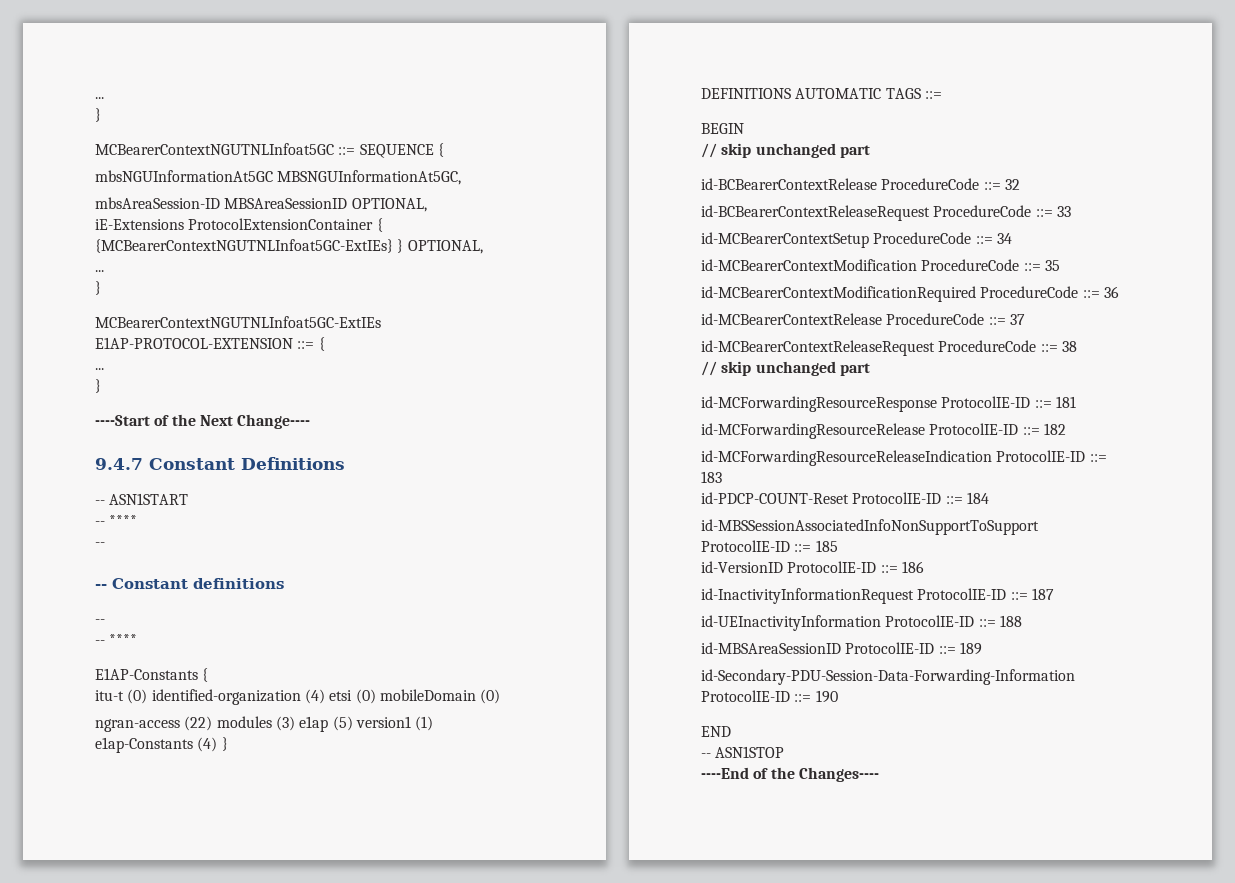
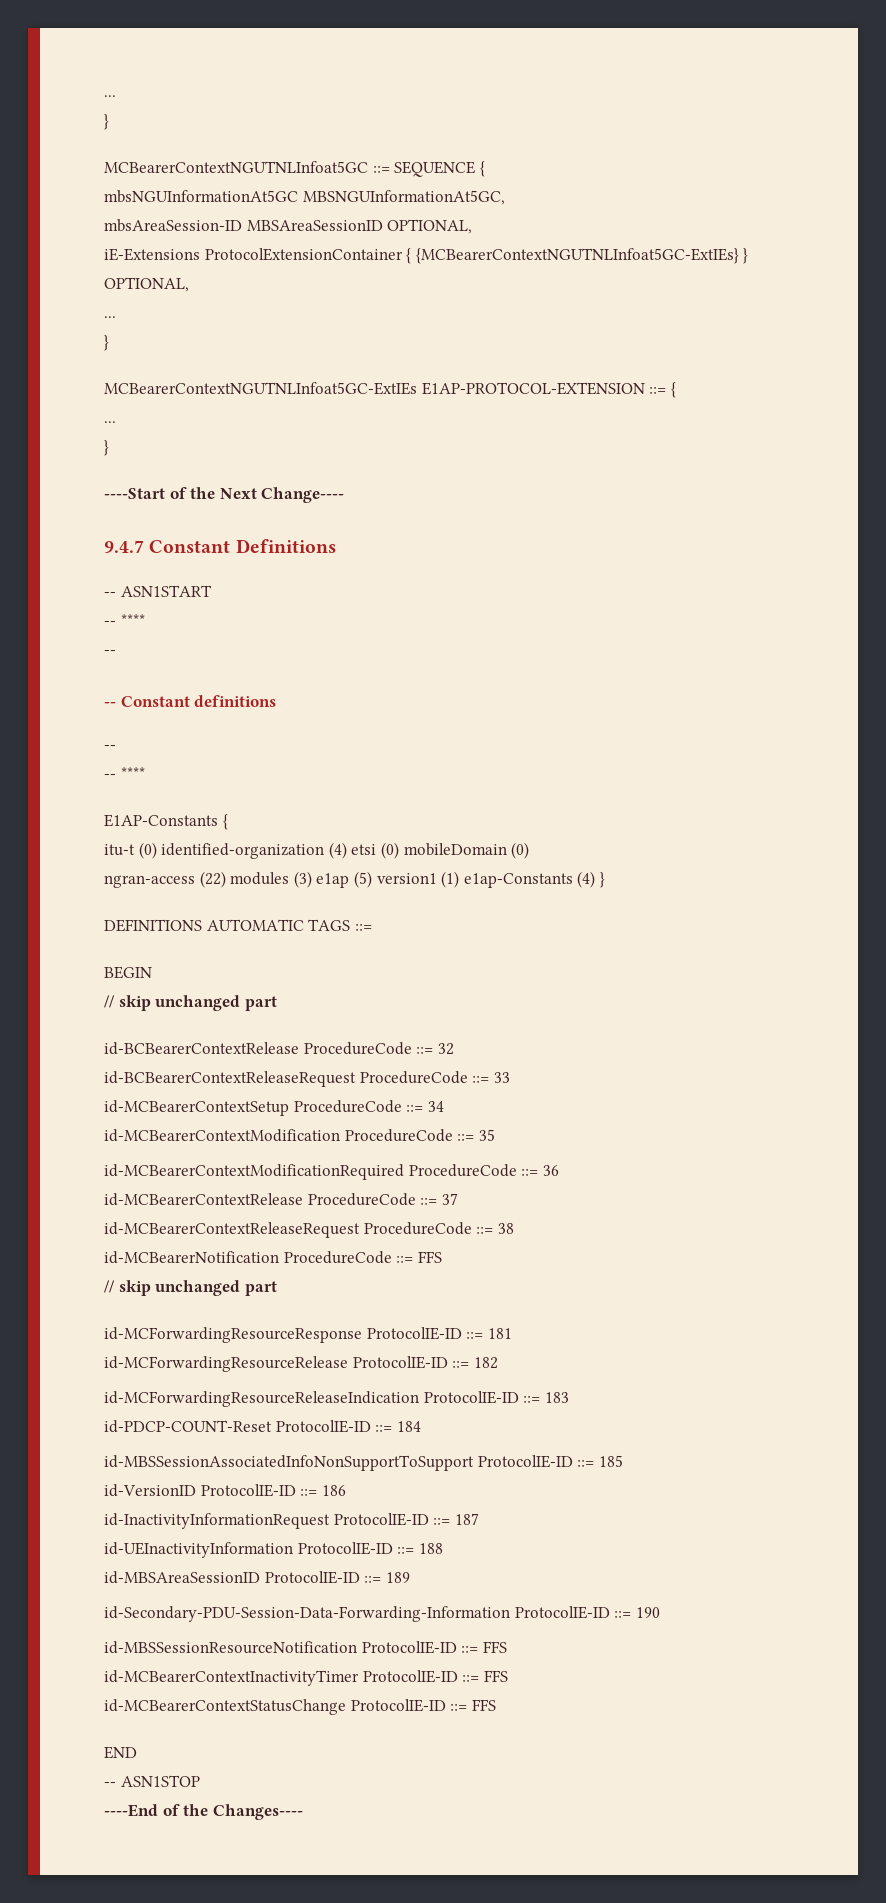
+ id-MCBearerNotification ProcedureCode ::= FFS
+ id-MBSSessionResourceNotification ProtocolIE-ID ::= FFS
+ id-MCBearerContextInactivityTimer ProtocolIE-ID ::= FFS
+ id-MCBearerContextStatusChange ProtocolIE-ID ::= FFS

